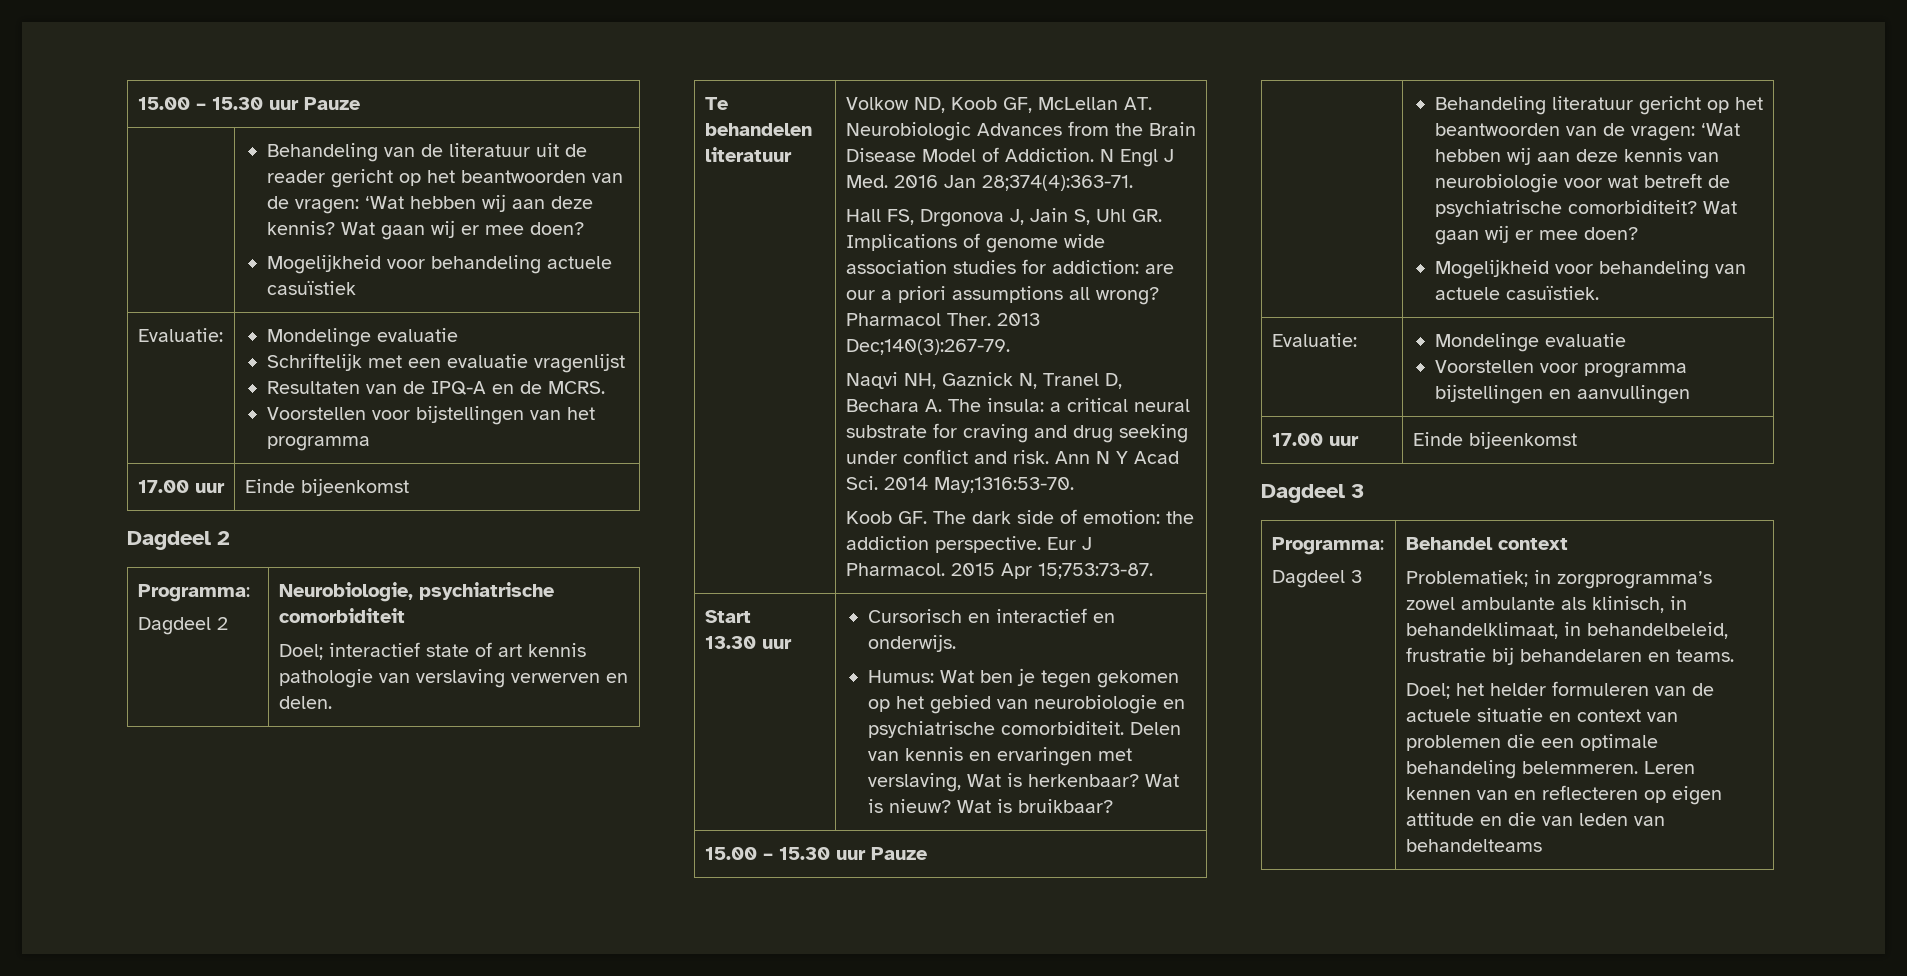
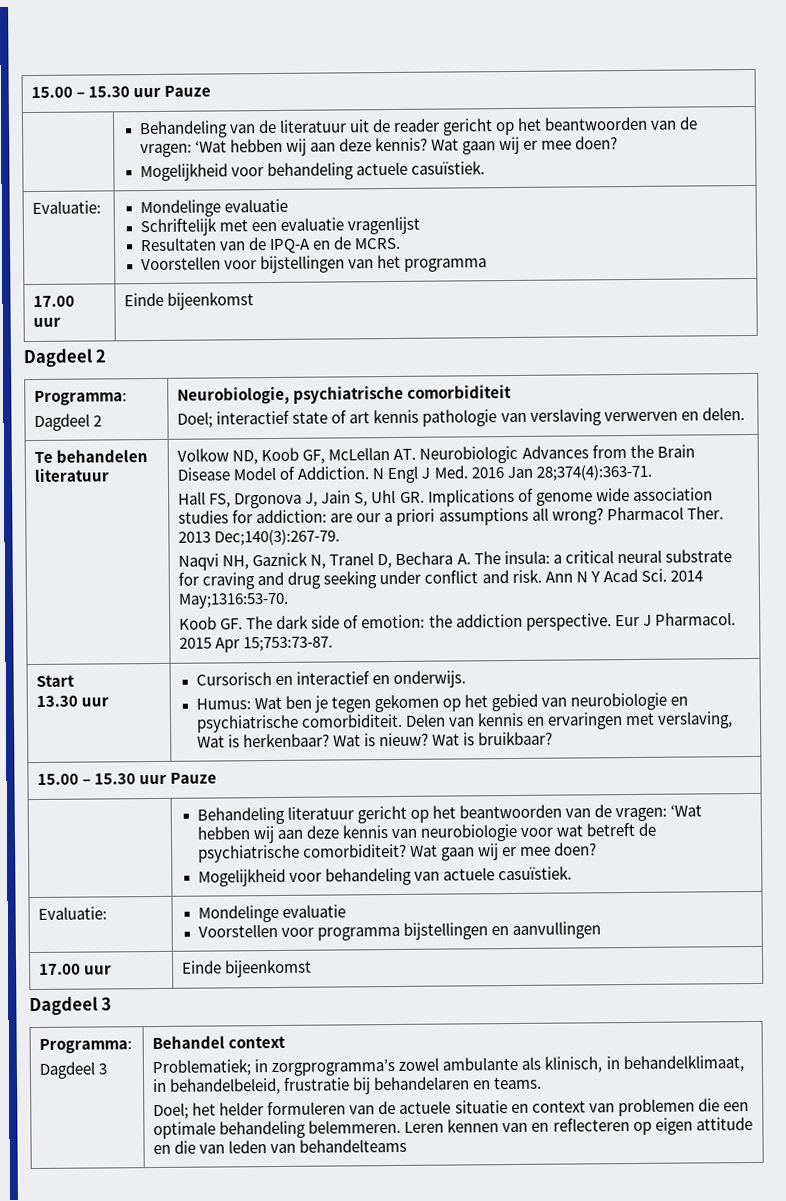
  | Behandeling van de literatuur uit de reader gericht op het beantwoorden van de vragen: ‘Wat hebben wij aan deze kennis? Wat gaan wij er mee doen?
- Mogelijkheid voor behandeling actuele casuïstiek
+ Mogelijkheid voor behandeling actuele casuïstiek.

